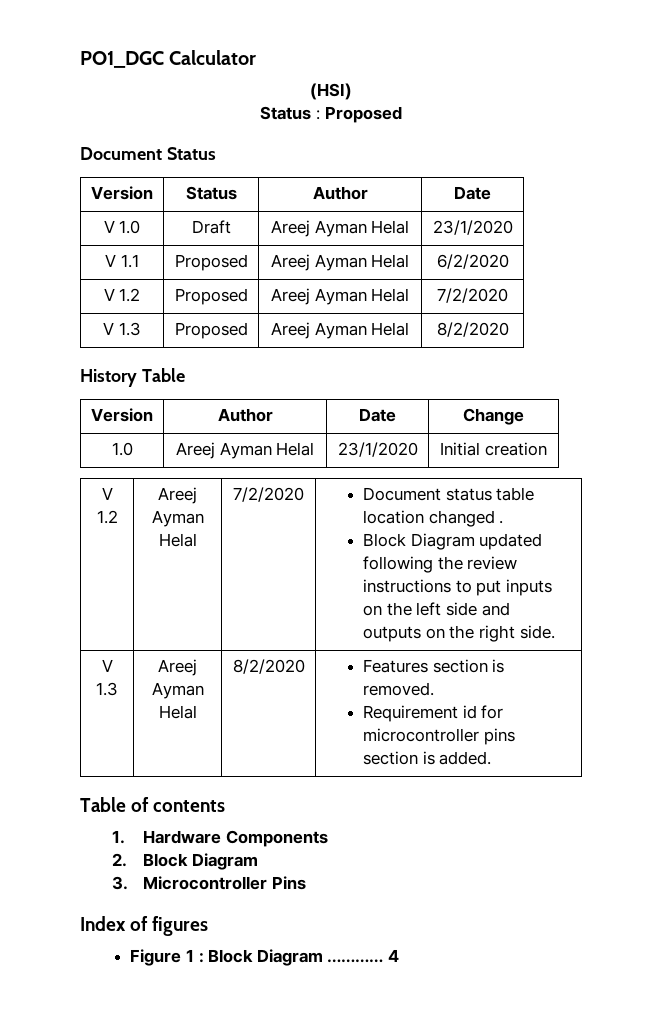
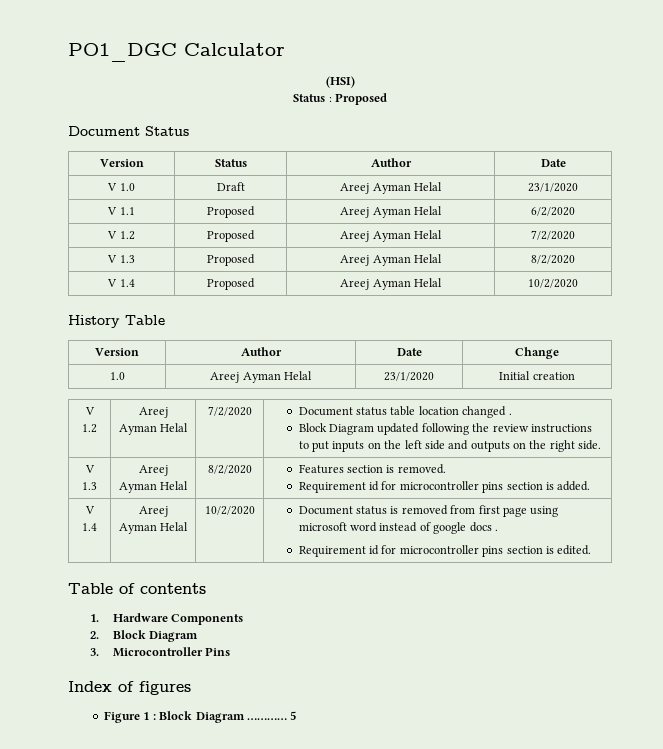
+ V 1.4 | Proposed | Areej Ayman Helal | 10/2/2020
+ V 1.4 | Areej Ayman Helal | 10/2/2020 | Document status is removed from first page using microsoft word instead of google docs .
+ Requirement id for microcontroller pins section is edited.
- 4
+ 5

